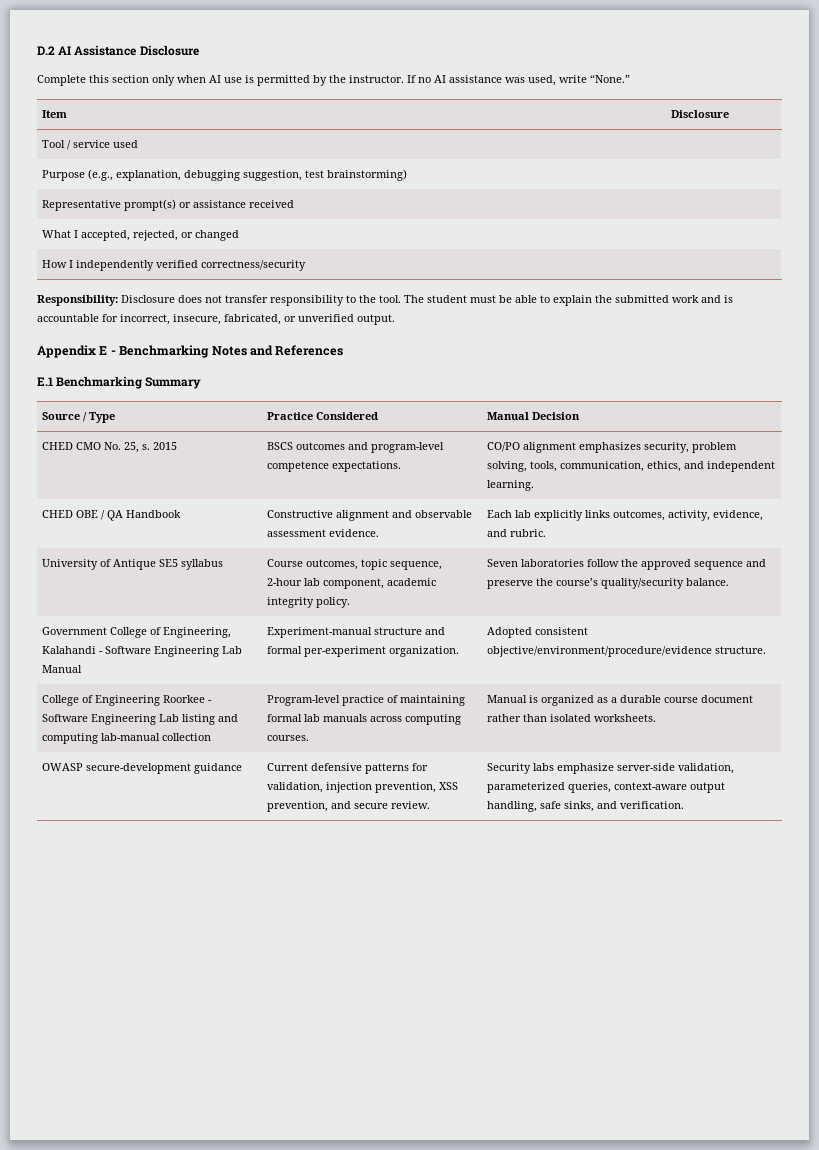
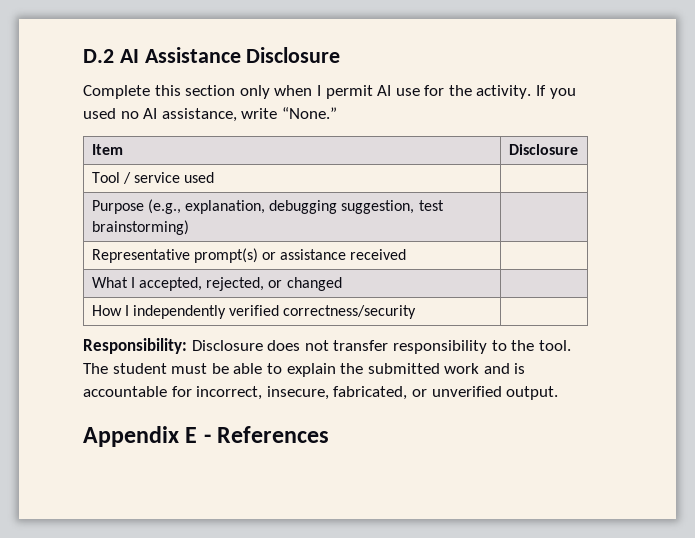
- Complete this section only when AI use is permitted by the instructor. If no AI assistance was used, write “None.”
+ Complete this section only when I permit AI use for the activity. If you used no AI assistance, write “None.”
- Appendix E - Benchmarking Notes and References
- E.1 Benchmarking Summary
- Source / Type | Practice Considered | Manual Decision
- CHED CMO No. 25, s. 2015 | BSCS outcomes and program-level competence expectations. | CO/PO alignment emphasizes security, problem solving, tools, communication, ethics, and independent learning.
- CHED OBE / QA Handbook | Constructive alignment and observable assessment evidence. | Each lab explicitly links outcomes, activity, evidence, and rubric.
- University of Antique SE5 syllabus | Course outcomes, topic sequence, 2-hour lab component, academic integrity policy. | Seven laboratories follow the approved sequence and preserve the course’s quality/security balance.
- Government College of Engineering, Kalahandi - Software Engineering Lab Manual | Experiment-manual structure and formal per-experiment organization. | Adopted consistent objective/environment/procedure/evidence structure.
- College of Engineering Roorkee - Software Engineering Lab listing and computing lab-manual collection | Program-level practice of maintaining formal lab manuals across computing courses. | Manual is organized as a durable course document rather than isolated worksheets.
- OWASP secure-development guidance | Current defensive patterns for validation, injection prevention, XSS prevention, and secure review. | Security labs emphasize server-side validation, parameterized queries, context-aware output handling, safe sinks, and verification.
+ Appendix E - References

